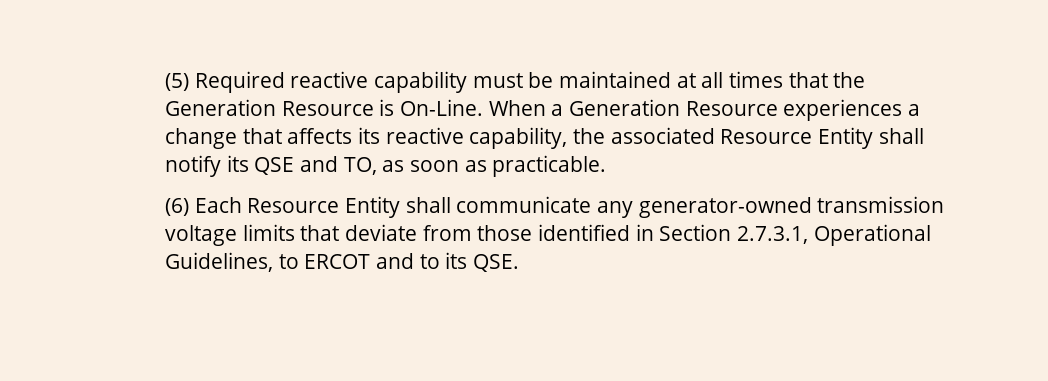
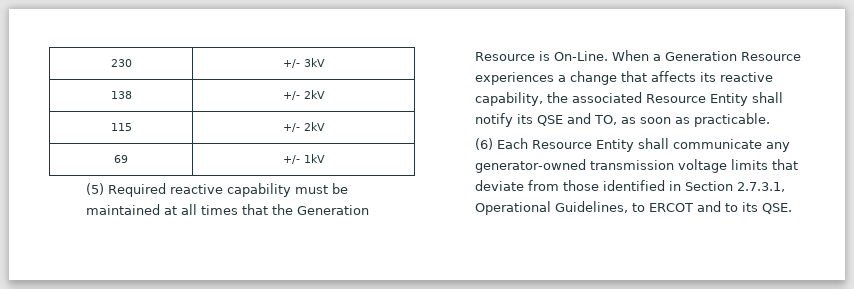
+ 230 | +/- 3kV
+ 138 | +/- 2kV
+ 115 | +/- 2kV
+ 69 | +/- 1kV

